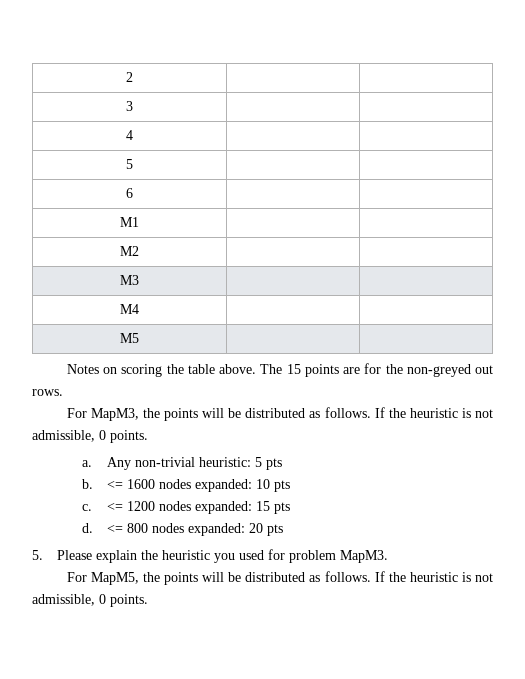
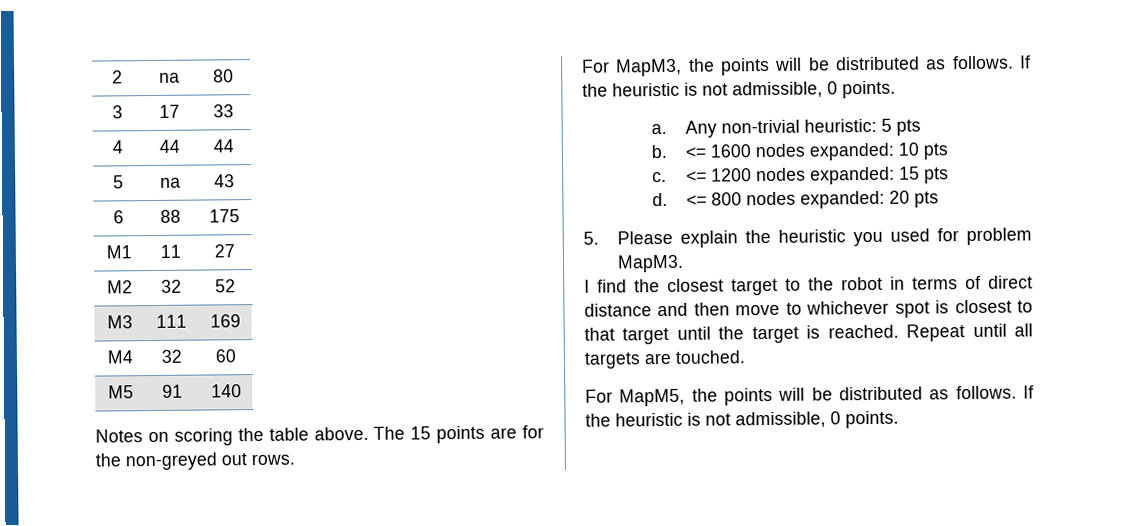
- 2 | |
+ 2 | na | 80
- 3 | |
+ 3 | 17 | 33
- 4 | |
+ 4 | 44 | 44
- 5 | |
+ 5 | na | 43
- 6 | |
+ 6 | 88 | 175
- M1 | |
+ M1 | 11 | 27
- M2 | |
+ M2 | 32 | 52
- M3 | |
+ M3 | 111 | 169
- M4 | |
+ M4 | 32 | 60
- M5 | |
+ M5 | 91 | 140
+ I find the closest target to the robot in terms of direct distance and then move to whichever spot is closest to that target until the target is reached. Repeat until all targets are touched.

